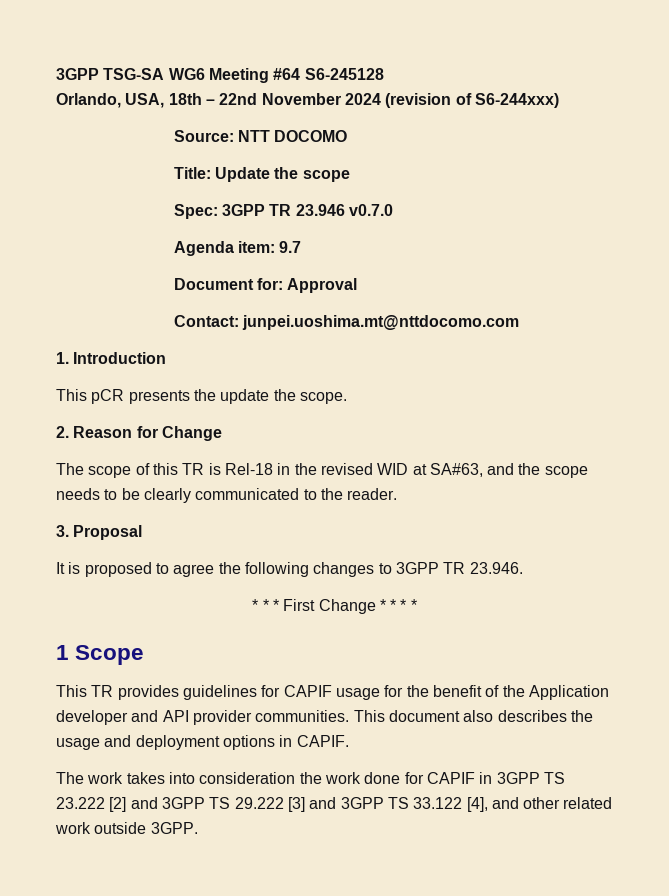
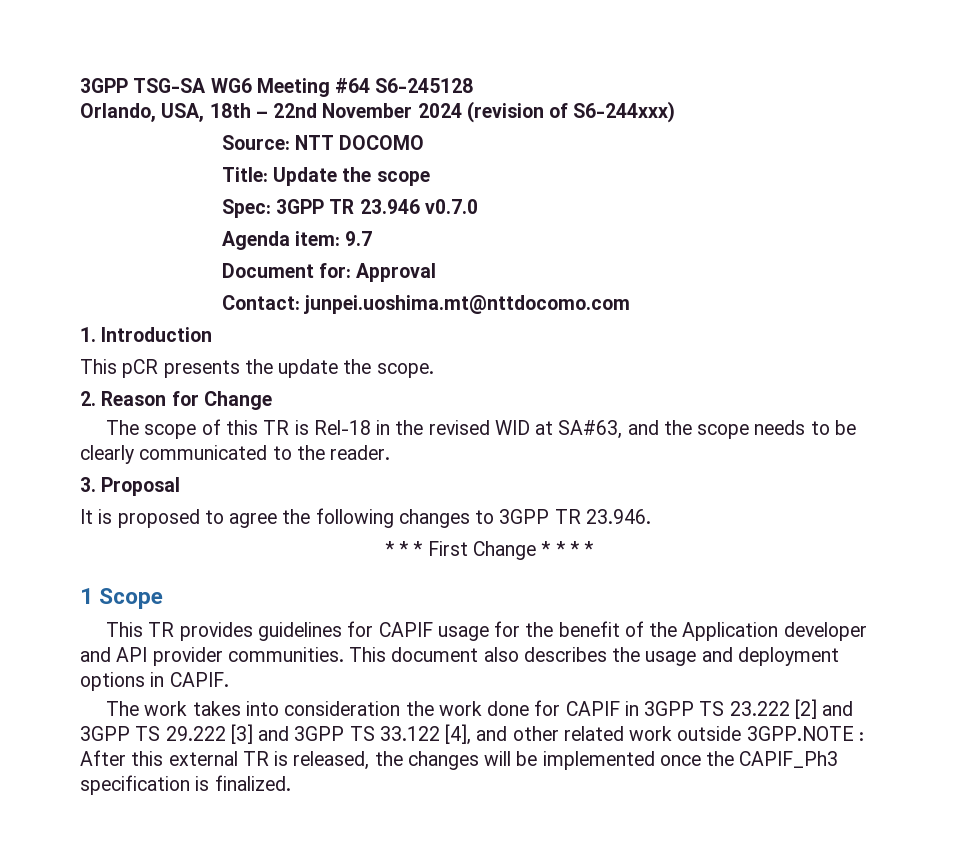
- The work takes into consideration the work done for CAPIF in 3GPP TS 23.222 [2] and 3GPP TS 29.222 [3] and 3GPP TS 33.122 [4], and other related work outside 3GPP.
+ The work takes into consideration the work done for CAPIF in 3GPP TS 23.222 [2] and 3GPP TS 29.222 [3] and 3GPP TS 33.122 [4], and other related work outside 3GPP.NOTE : After this external TR is released, the changes will be implemented once the CAPIF_Ph3 specification is finalized.

